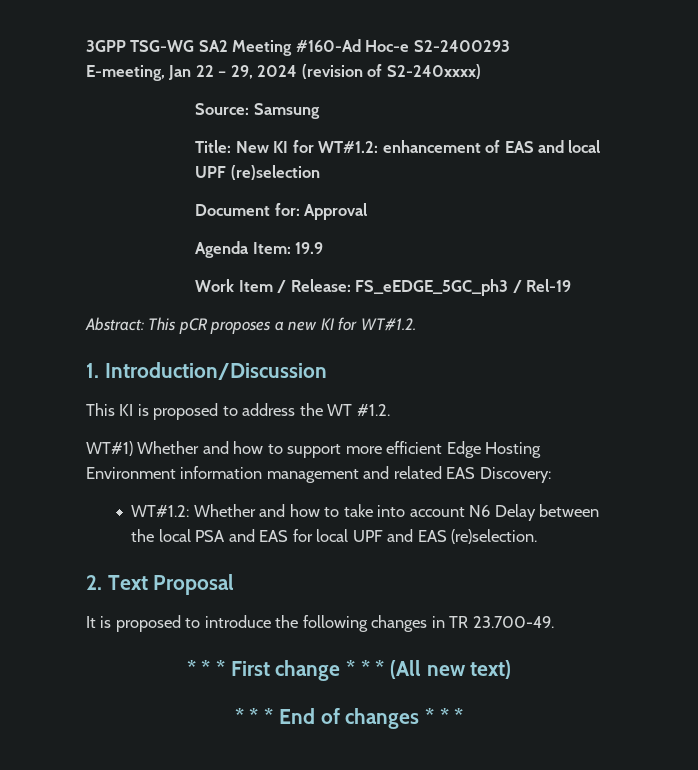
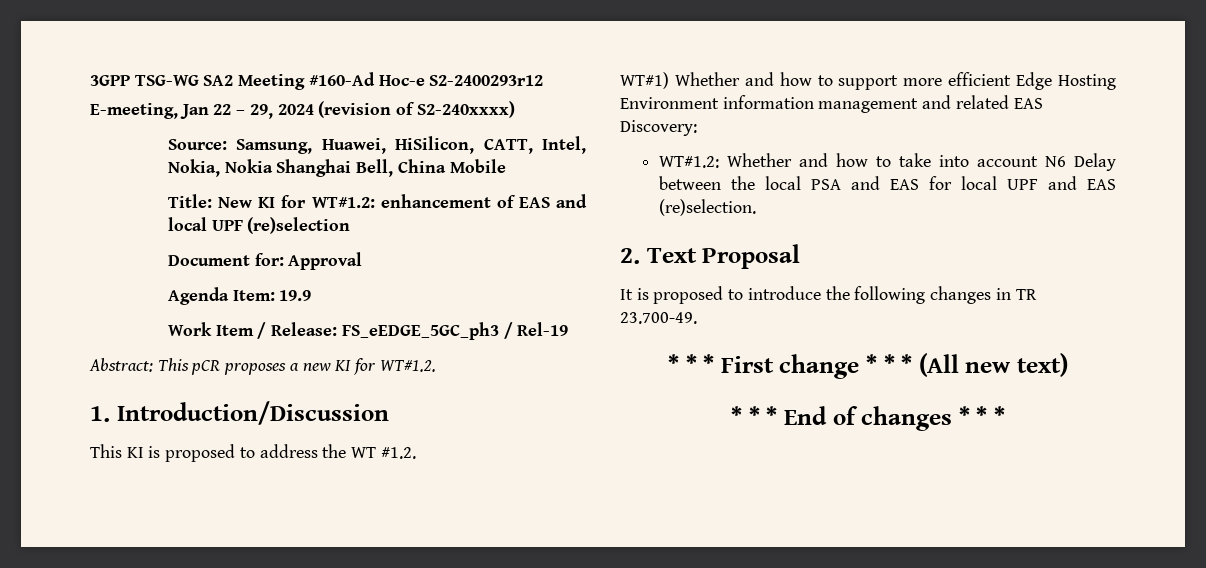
- 3GPP TSG-WG SA2 Meeting #160-Ad Hoc-e S2-2400293
+ 3GPP TSG-WG SA2 Meeting #160-Ad Hoc-e S2-2400293r12
- Source: Samsung
+ Source: Samsung, Huawei, HiSilicon, CATT, Intel, Nokia, Nokia Shanghai Bell, China Mobile

